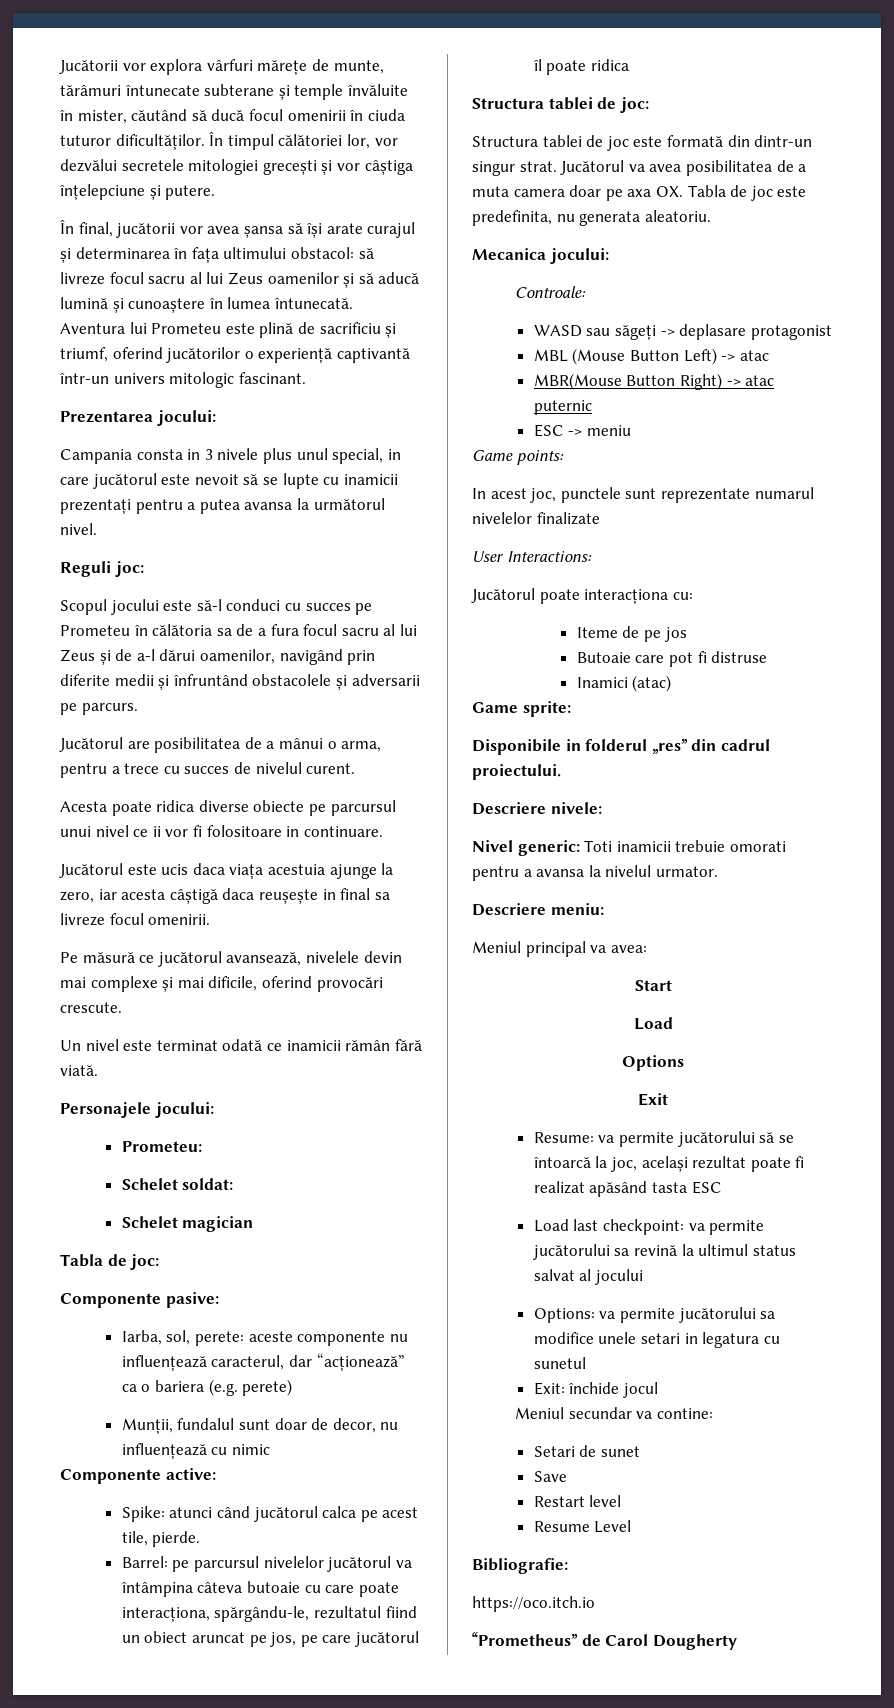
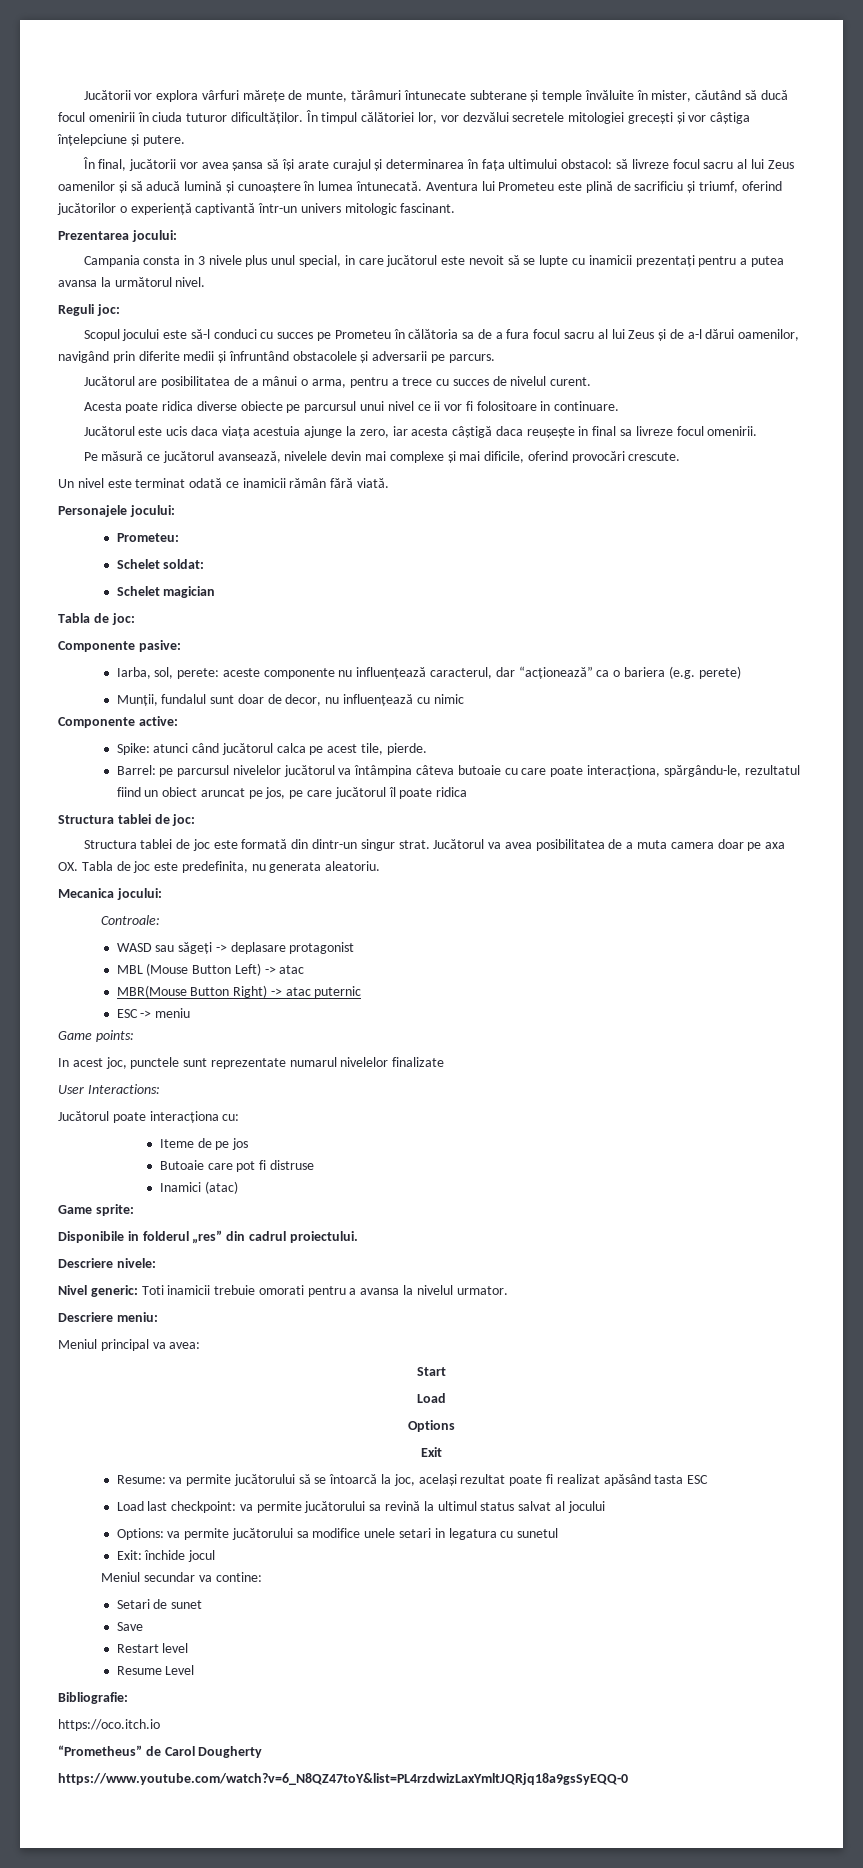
+ https://www.youtube.com/watch?v=6_N8QZ47toY&list=PL4rzdwizLaxYmltJQRjq18a9gsSyEQQ-0

